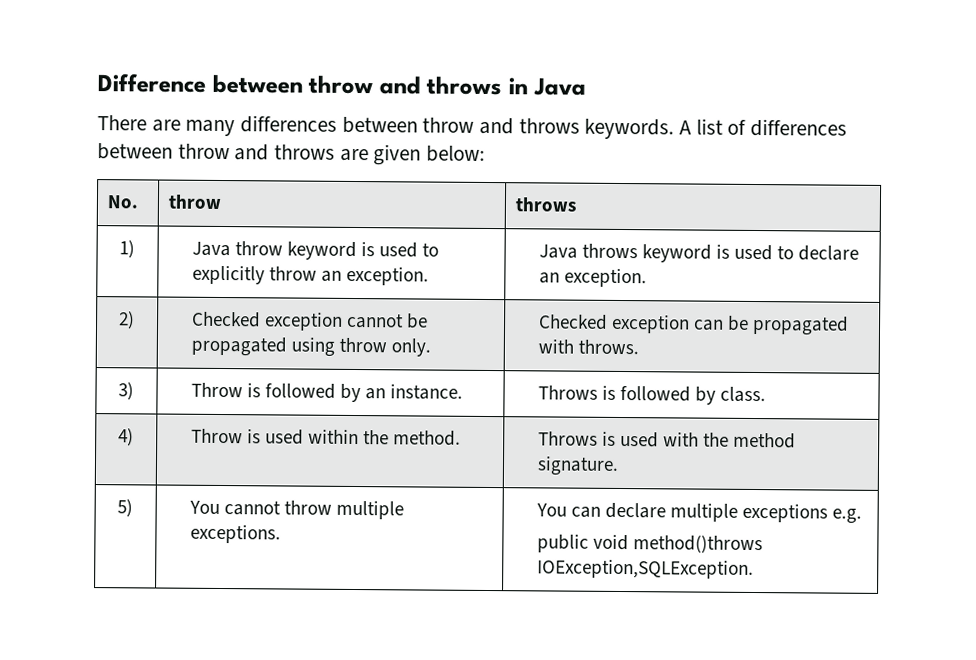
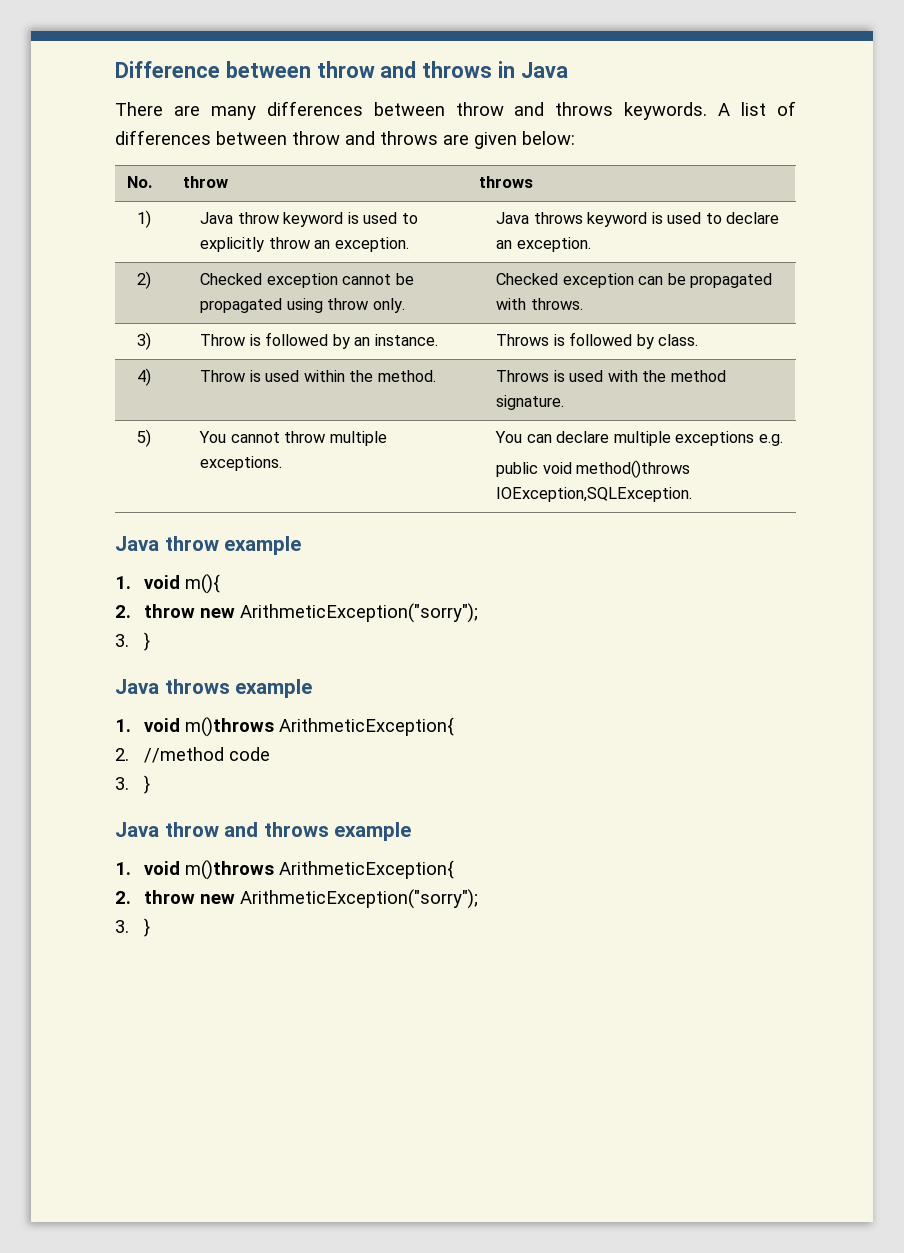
+ Java throw example
+ 1. void m(){
+ 2. throw new ArithmeticException("sorry");
+ 3. }
+ Java throws example
+ 1. void m()throws ArithmeticException{
+ 2. //method code
+ 3. }
+ Java throw and throws example
+ 1. void m()throws ArithmeticException{
+ 2. throw new ArithmeticException("sorry");
+ 3. }

